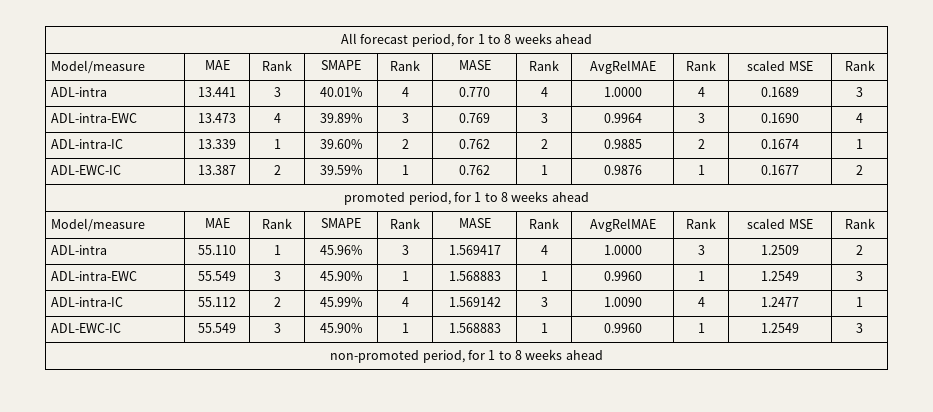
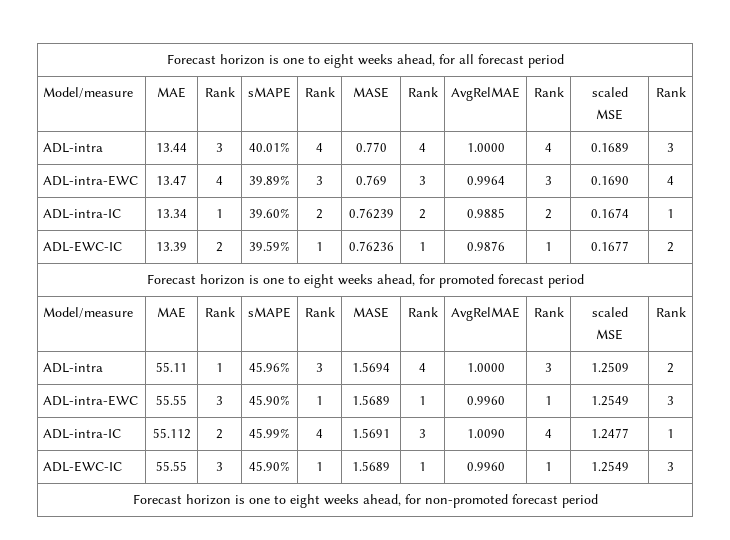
- All forecast period, for 1 to 8 weeks ahead
- Model/measure | MAE | Rank | SMAPE | Rank | MASE | Rank | AvgRelMAE | Rank | scaled MSE | Rank
- ADL-intra | 13.441 | 3 | 40.01% | 4 | 0.770 | 4 | 1.0000 | 4 | 0.1689 | 3
+ Forecast horizon is one to eight weeks ahead, for all forecast period
+ Model/measure | MAE | Rank | sMAPE | Rank | MASE | Rank | AvgRelMAE | Rank | scaled MSE | Rank
+ ADL-intra | 13.44 | 3 | 40.01% | 4 | 0.770 | 4 | 1.0000 | 4 | 0.1689 | 3
- ADL-intra-EWC | 13.473 | 4 | 39.89% | 3 | 0.769 | 3 | 0.9964 | 3 | 0.1690 | 4
+ ADL-intra-EWC | 13.47 | 4 | 39.89% | 3 | 0.769 | 3 | 0.9964 | 3 | 0.1690 | 4
- ADL-intra-IC | 13.339 | 1 | 39.60% | 2 | 0.762 | 2 | 0.9885 | 2 | 0.1674 | 1
+ ADL-intra-IC | 13.34 | 1 | 39.60% | 2 | 0.76239 | 2 | 0.9885 | 2 | 0.1674 | 1
- ADL-EWC-IC | 13.387 | 2 | 39.59% | 1 | 0.762 | 1 | 0.9876 | 1 | 0.1677 | 2
+ ADL-EWC-IC | 13.39 | 2 | 39.59% | 1 | 0.76236 | 1 | 0.9876 | 1 | 0.1677 | 2
- promoted period, for 1 to 8 weeks ahead
- Model/measure | MAE | Rank | SMAPE | Rank | MASE | Rank | AvgRelMAE | Rank | scaled MSE | Rank
- ADL-intra | 55.110 | 1 | 45.96% | 3 | 1.569417 | 4 | 1.0000 | 3 | 1.2509 | 2
+ Forecast horizon is one to eight weeks ahead, for promoted forecast period
+ Model/measure | MAE | Rank | sMAPE | Rank | MASE | Rank | AvgRelMAE | Rank | scaled MSE | Rank
+ ADL-intra | 55.11 | 1 | 45.96% | 3 | 1.5694 | 4 | 1.0000 | 3 | 1.2509 | 2
- ADL-intra-EWC | 55.549 | 3 | 45.90% | 1 | 1.568883 | 1 | 0.9960 | 1 | 1.2549 | 3
+ ADL-intra-EWC | 55.55 | 3 | 45.90% | 1 | 1.5689 | 1 | 0.9960 | 1 | 1.2549 | 3
- ADL-intra-IC | 55.112 | 2 | 45.99% | 4 | 1.569142 | 3 | 1.0090 | 4 | 1.2477 | 1
+ ADL-intra-IC | 55.112 | 2 | 45.99% | 4 | 1.5691 | 3 | 1.0090 | 4 | 1.2477 | 1
- ADL-EWC-IC | 55.549 | 3 | 45.90% | 1 | 1.568883 | 1 | 0.9960 | 1 | 1.2549 | 3
- non-promoted period, for 1 to 8 weeks ahead
+ ADL-EWC-IC | 55.55 | 3 | 45.90% | 1 | 1.5689 | 1 | 0.9960 | 1 | 1.2549 | 3
+ Forecast horizon is one to eight weeks ahead, for non-promoted forecast period

